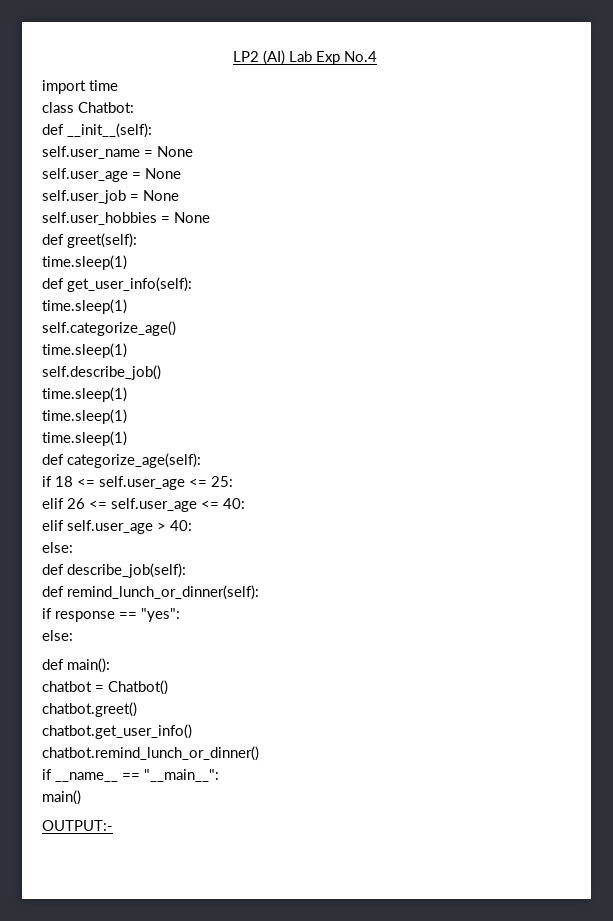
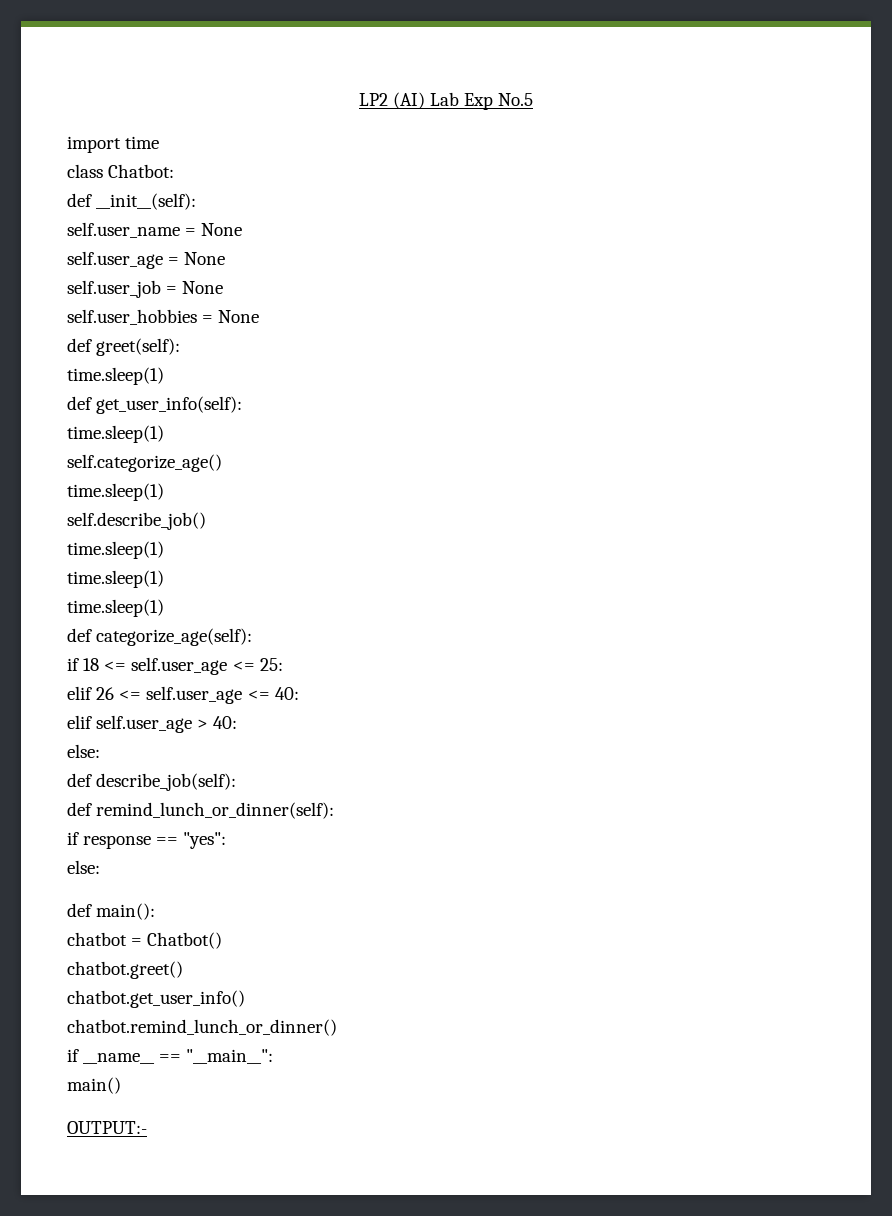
- LP2 (AI) Lab Exp No.4
+ LP2 (AI) Lab Exp No.5

